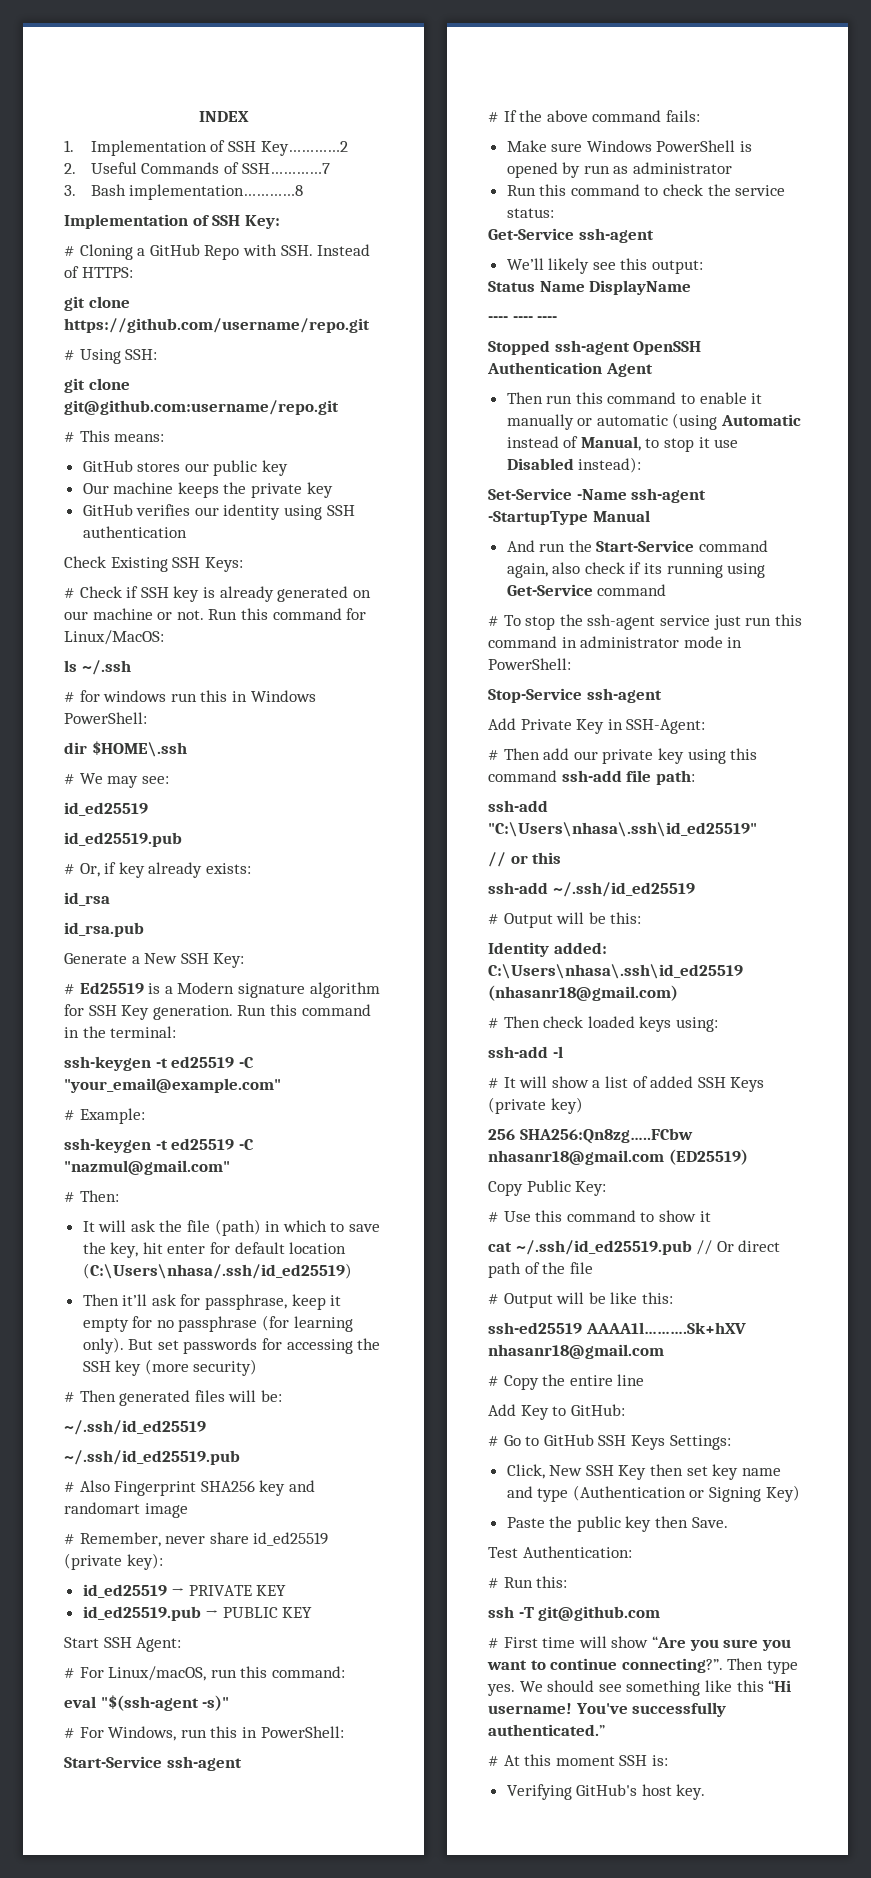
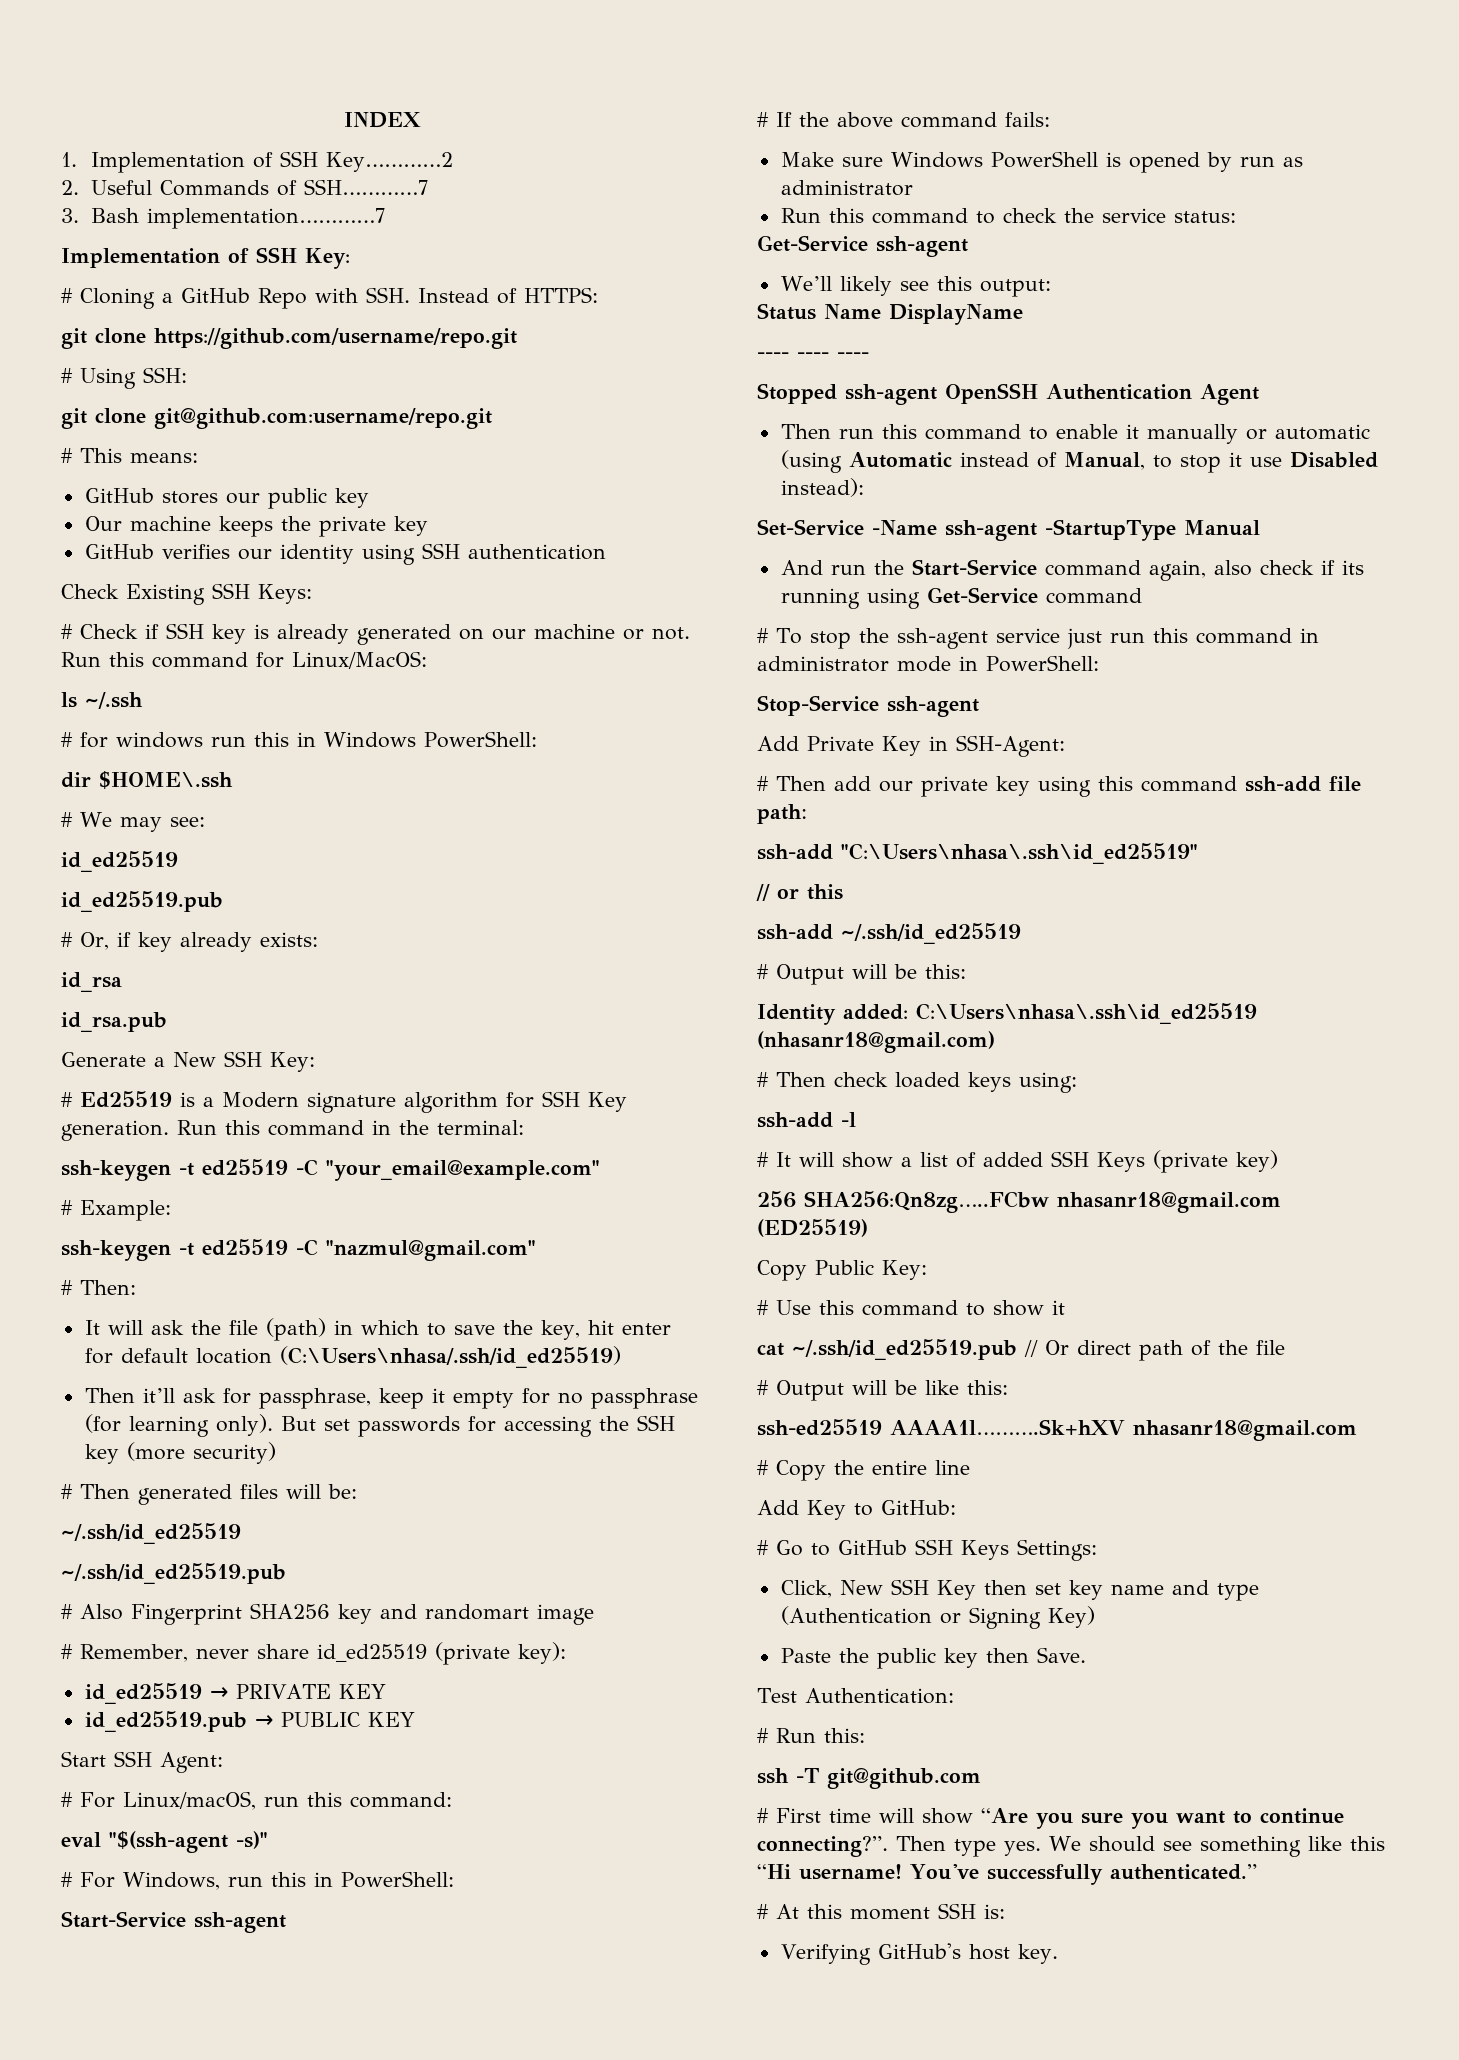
- 3. Bash implementation…………8
+ 3. Bash implementation…………7

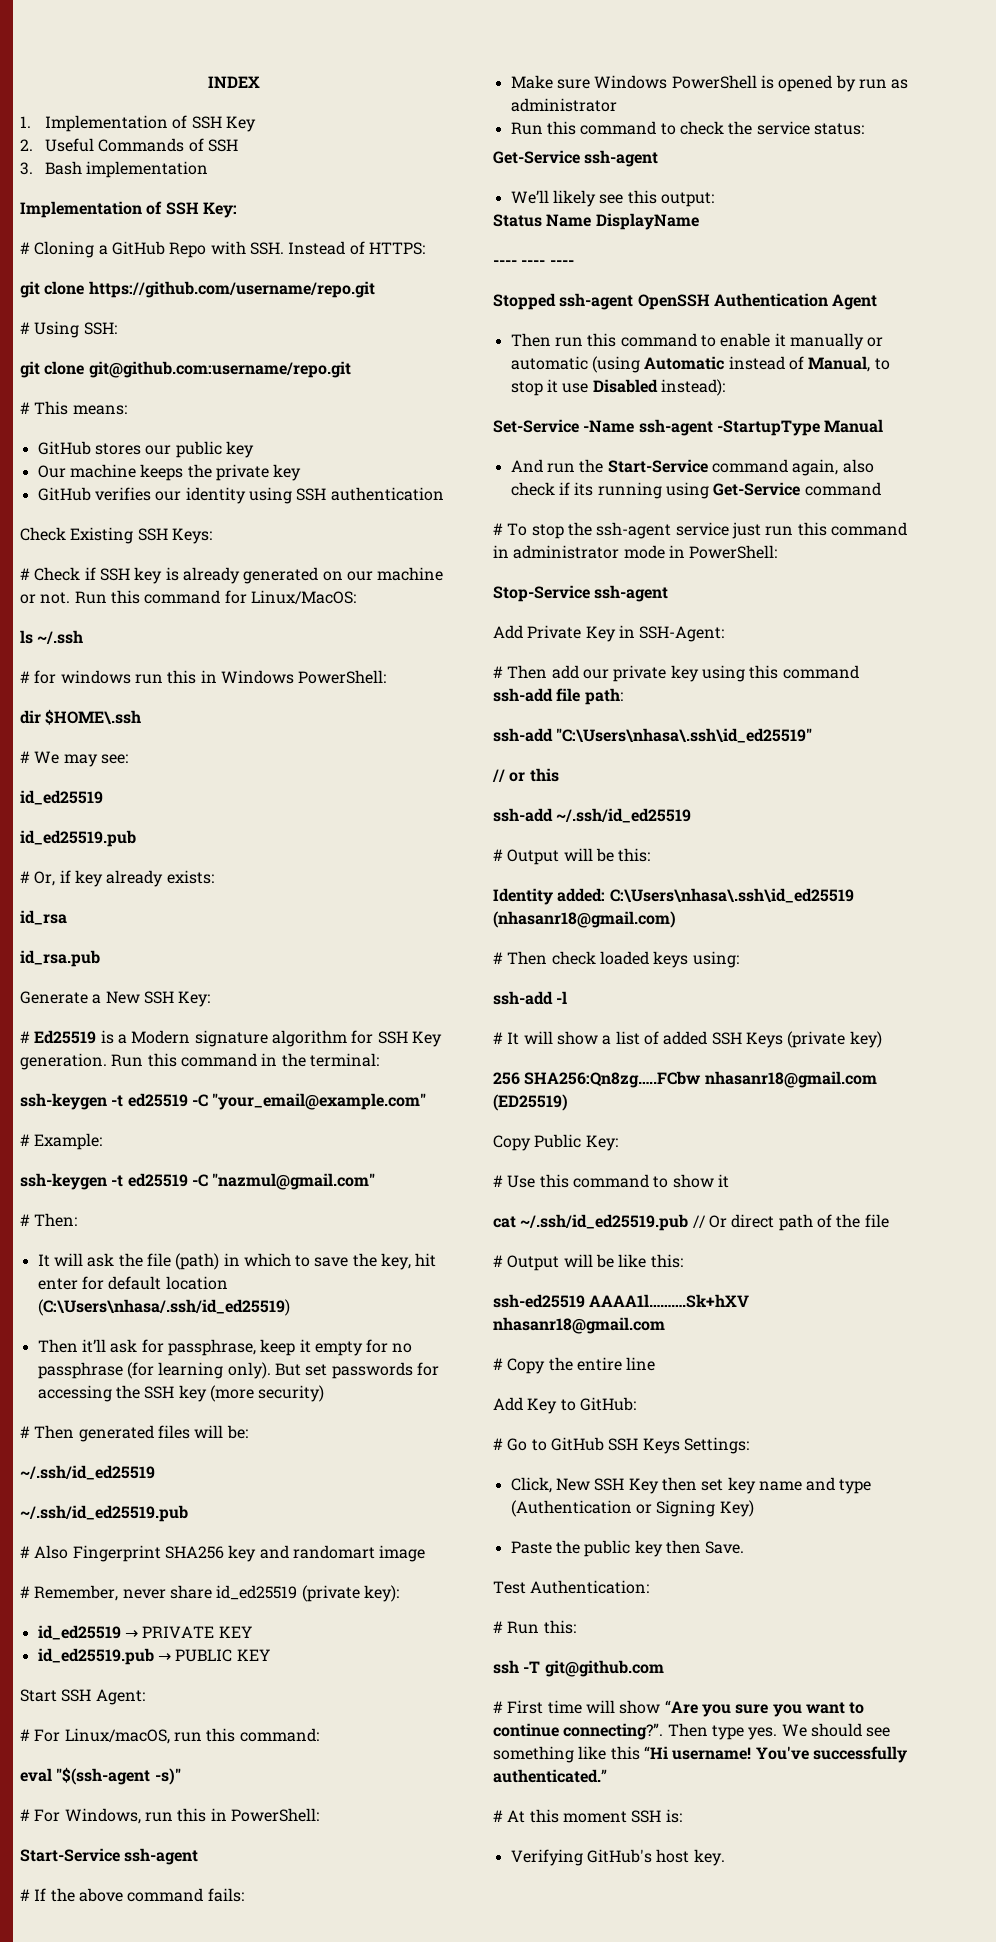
- 1. Implementation of SSH Key…………2
+ 1. Implementation of SSH Key
- 2. Useful Commands of SSH…………7
+ 2. Useful Commands of SSH
- 3. Bash implementation…………7
+ 3. Bash implementation

